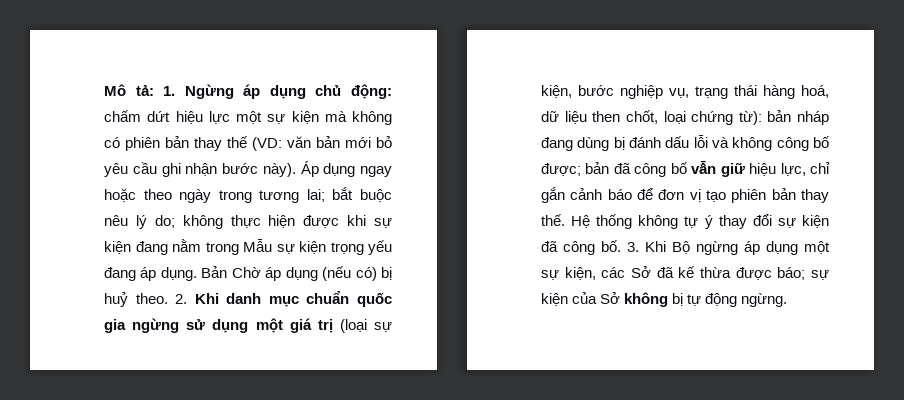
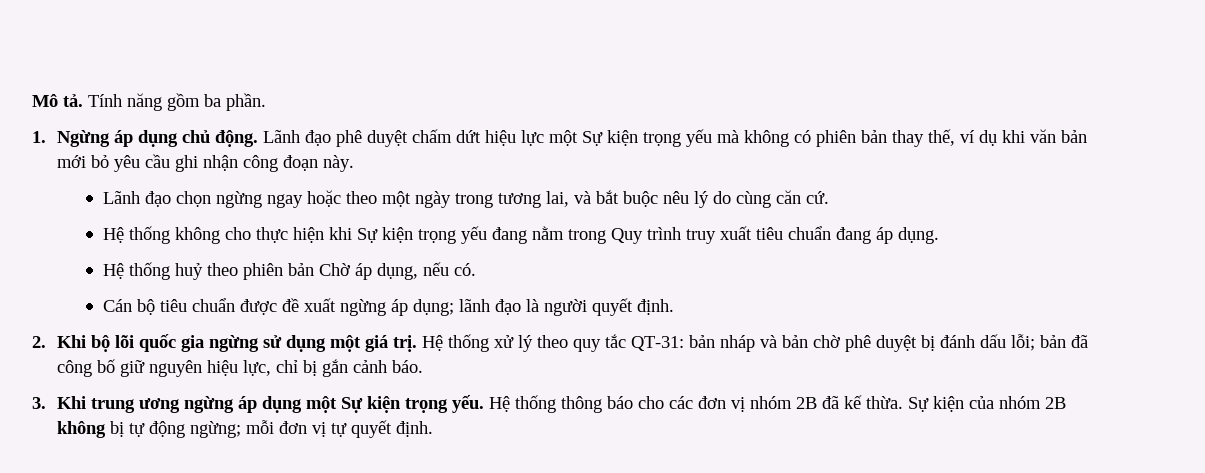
- Mô tả: 1. Ngừng áp dụng chủ động: chấm dứt hiệu lực một sự kiện mà không có phiên bản thay thế (VD: văn bản mới bỏ yêu cầu ghi nhận bước này). Áp dụng ngay hoặc theo ngày trong tương lai; bắt buộc nêu lý do; không thực hiện được khi sự kiện đang nằm trong Mẫu sự kiện trọng yếu đang áp dụng. Bản Chờ áp dụng (nếu có) bị huỷ theo. 2. Khi danh mục chuẩn quốc gia ngừng sử dụng một giá trị (loại sự kiện, bước nghiệp vụ, trạng thái hàng hoá, dữ liệu then chốt, loại chứng từ): bản nháp đang dùng bị đánh dấu lỗi và không công bố được; bản đã công bố vẫn giữ hiệu lực, chỉ gắn cảnh báo để đơn vị tạo phiên bản thay thế. Hệ thống không tự ý thay đổi sự kiện đã công bố. 3. Khi Bộ ngừng áp dụng một sự kiện, các Sở đã kế thừa được báo; sự kiện của Sở không bị tự động ngừng.
+ Mô tả. Tính năng gồm ba phần.
+ 1. Ngừng áp dụng chủ động. Lãnh đạo phê duyệt chấm dứt hiệu lực một Sự kiện trọng yếu mà không có phiên bản thay thế, ví dụ khi văn bản mới bỏ yêu cầu ghi nhận công đoạn này.
+ Lãnh đạo chọn ngừng ngay hoặc theo một ngày trong tương lai, và bắt buộc nêu lý do cùng căn cứ.
+ Hệ thống không cho thực hiện khi Sự kiện trọng yếu đang nằm trong Quy trình truy xuất tiêu chuẩn đang áp dụng.
+ Hệ thống huỷ theo phiên bản Chờ áp dụng, nếu có.
+ Cán bộ tiêu chuẩn được đề xuất ngừng áp dụng; lãnh đạo là người quyết định.
+ 2. Khi bộ lõi quốc gia ngừng sử dụng một giá trị. Hệ thống xử lý theo quy tắc QT-31: bản nháp và bản chờ phê duyệt bị đánh dấu lỗi; bản đã công bố giữ nguyên hiệu lực, chỉ bị gắn cảnh báo.
+ 3. Khi trung ương ngừng áp dụng một Sự kiện trọng yếu. Hệ thống thông báo cho các đơn vị nhóm 2B đã kế thừa. Sự kiện của nhóm 2B không bị tự động ngừng; mỗi đơn vị tự quyết định.

